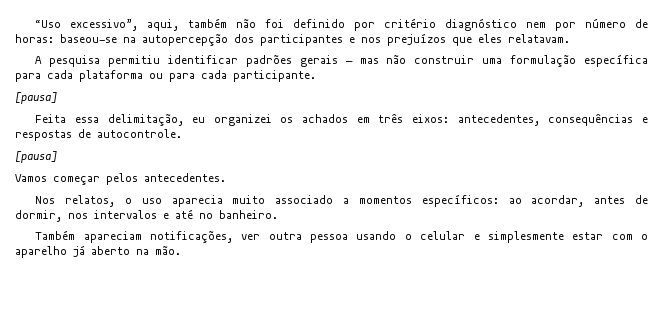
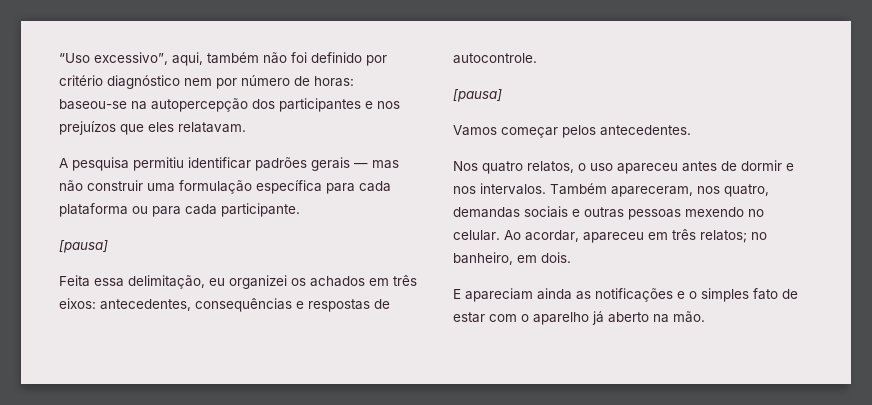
- Nos relatos, o uso aparecia muito associado a momentos específicos: ao acordar, antes de dormir, nos intervalos e até no banheiro.
- Também apareciam notificações, ver outra pessoa usando o celular e simplesmente estar com o aparelho já aberto na mão.
+ Nos quatro relatos, o uso apareceu antes de dormir e nos intervalos. Também apareceram, nos quatro, demandas sociais e outras pessoas mexendo no celular. Ao acordar, apareceu em três relatos; no banheiro, em dois.
+ E apareciam ainda as notificações e o simples fato de estar com o aparelho já aberto na mão.

